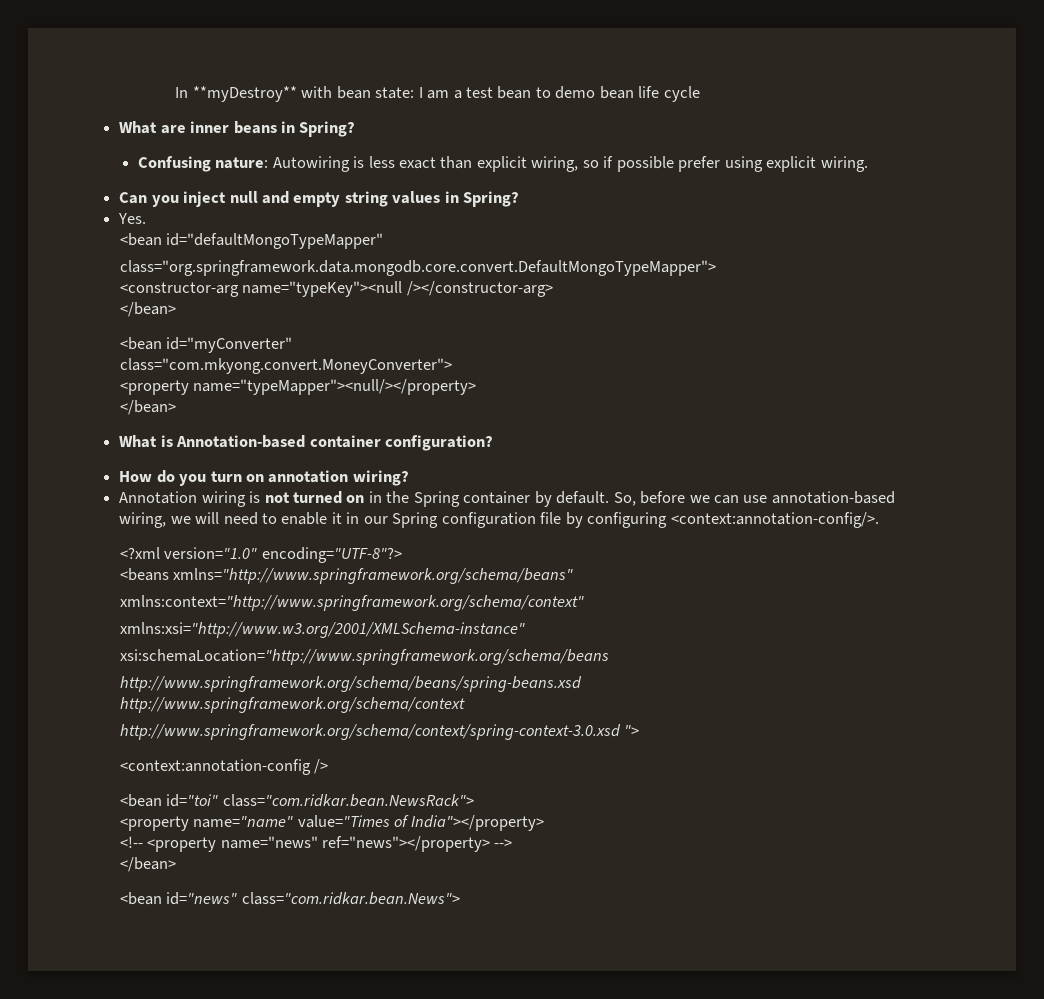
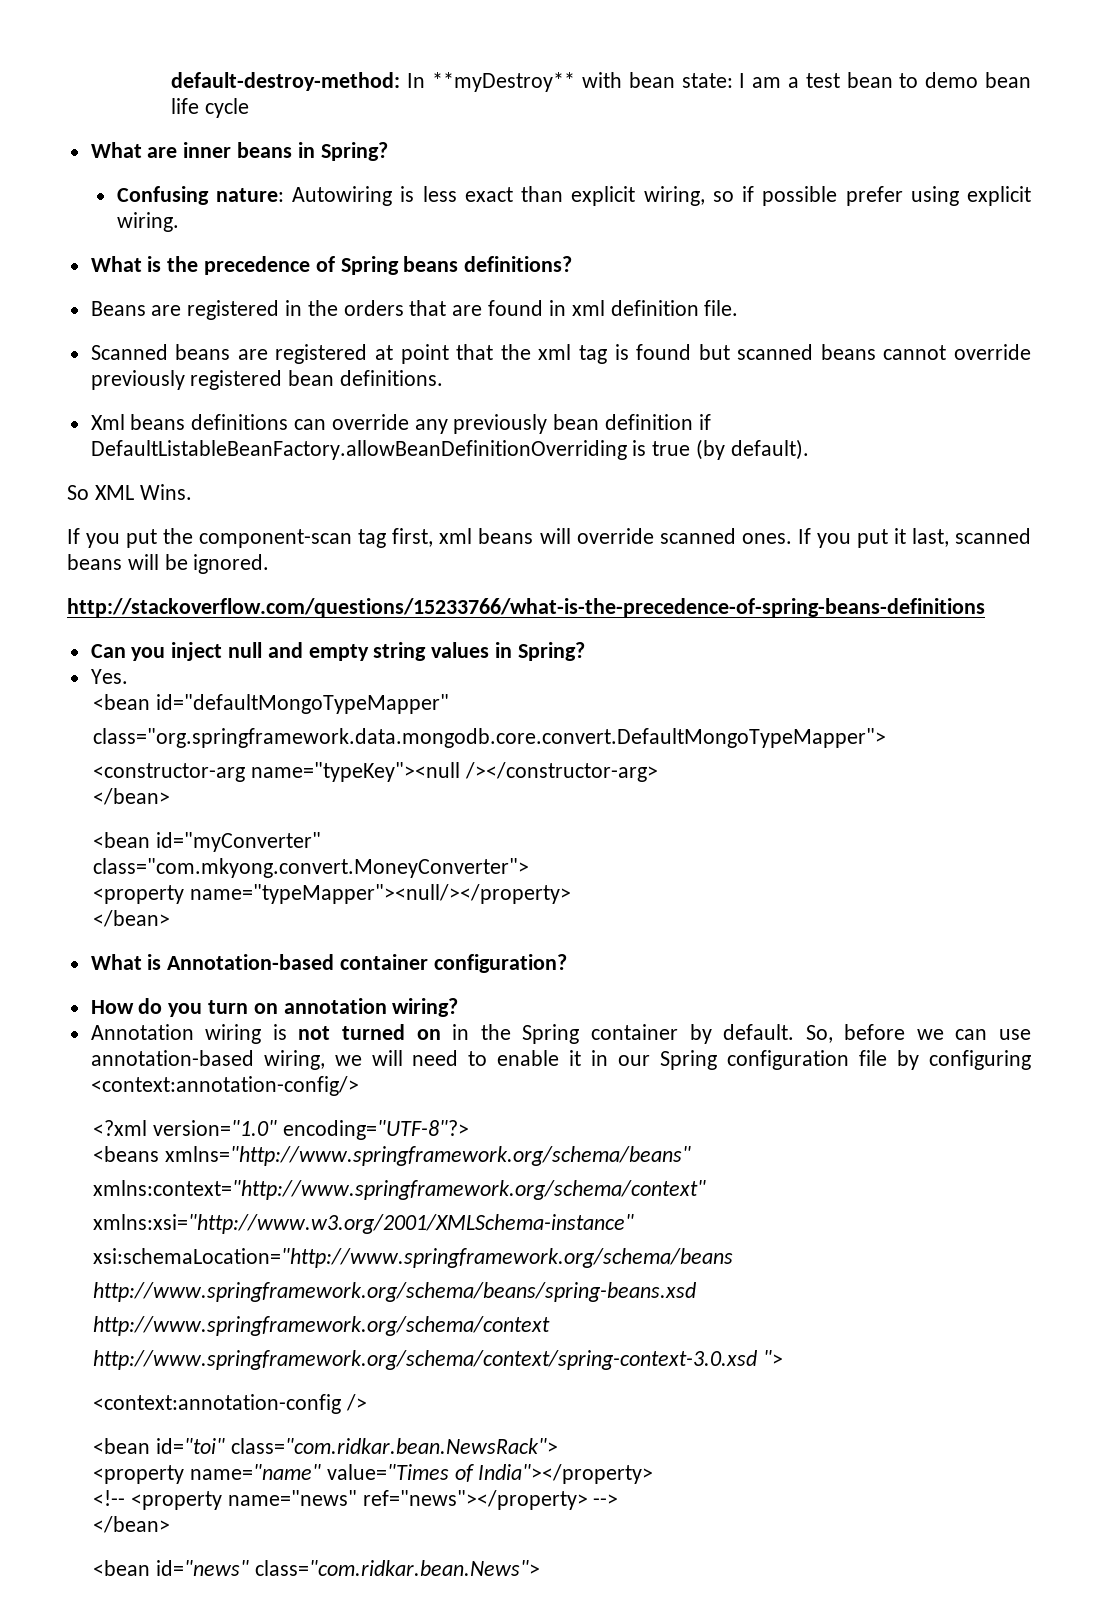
- In **myDestroy** with bean state: I am a test bean to demo bean life cycle
+ default-destroy-method: In **myDestroy** with bean state: I am a test bean to demo bean life cycle
+ What is the precedence of Spring beans definitions?
+ Beans are registered in the orders that are found in xml definition file.
+ Scanned beans are registered at point that the xml tag is found but scanned beans cannot override previously registered bean definitions.
+ Xml beans definitions can override any previously bean definition if DefaultListableBeanFactory.allowBeanDefinitionOverriding is true (by default).
+ So XML Wins.
+ If you put the component-scan tag first, xml beans will override scanned ones. If you put it last, scanned beans will be ignored.
+ http://stackoverflow.com/questions/15233766/what-is-the-precedence-of-spring-beans-definitions
- So, before we can use annotation-based wiring, we will need to enable it in our Spring configuration file by configuring <context:annotation-config/>.
+ So, before we can use annotation-based wiring, we will need to enable it in our Spring configuration file by configuring <context:annotation-config/>

